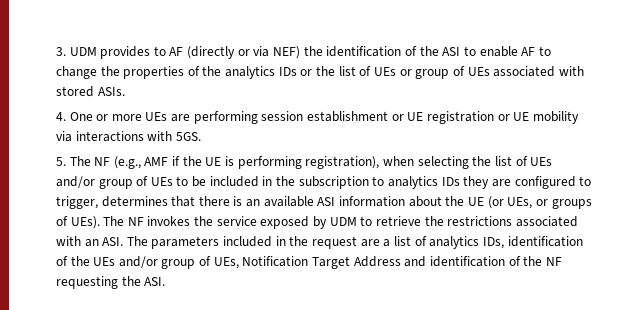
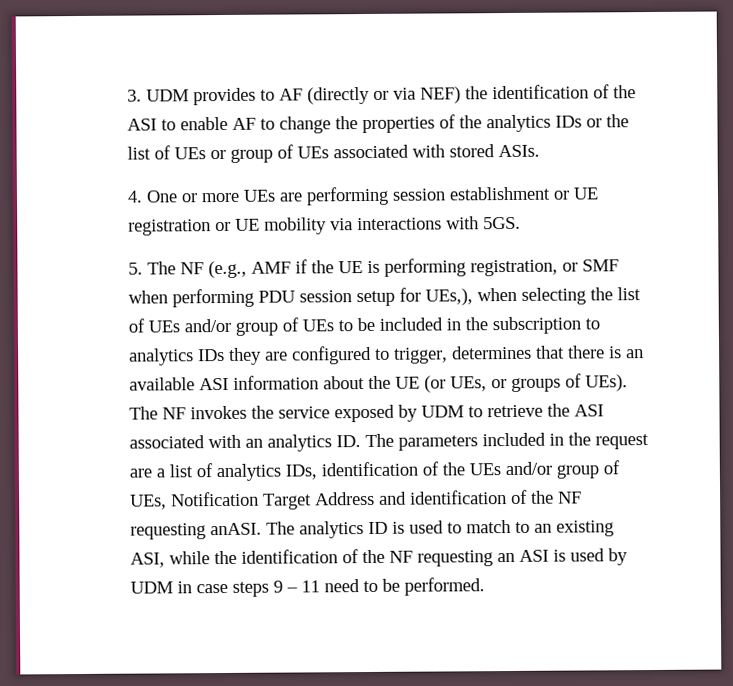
- 5. The NF (e.g., AMF if the UE is performing registration), when selecting the list of UEs and/or group of UEs to be included in the subscription to analytics IDs they are configured to trigger, determines that there is an available ASI information about the UE (or UEs, or groups of UEs).
+ 5. The NF (e.g., AMF if the UE is performing registration, or SMF when performing PDU session setup for UEs,), when selecting the list of UEs and/or group of UEs to be included in the subscription to analytics IDs they are configured to trigger, determines that there is an available ASI information about the UE (or UEs, or groups of UEs).
- The NF invokes the service exposed by UDM to retrieve the restrictions associated with an ASI. The parameters included in the request are a list of analytics IDs, identification of the UEs and/or group of UEs, Notification Target Address and identification of the NF requesting the ASI.
+ The NF invokes the service exposed by UDM to retrieve the ASI associated with an analytics ID. The parameters included in the request are a list of analytics IDs, identification of the UEs and/or group of UEs, Notification Target Address and identification of the NF requesting anASI. The analytics ID is used to match to an existing ASI, while the identification of the NF requesting an ASI is used by UDM in case steps 9 – 11 need to be performed.

